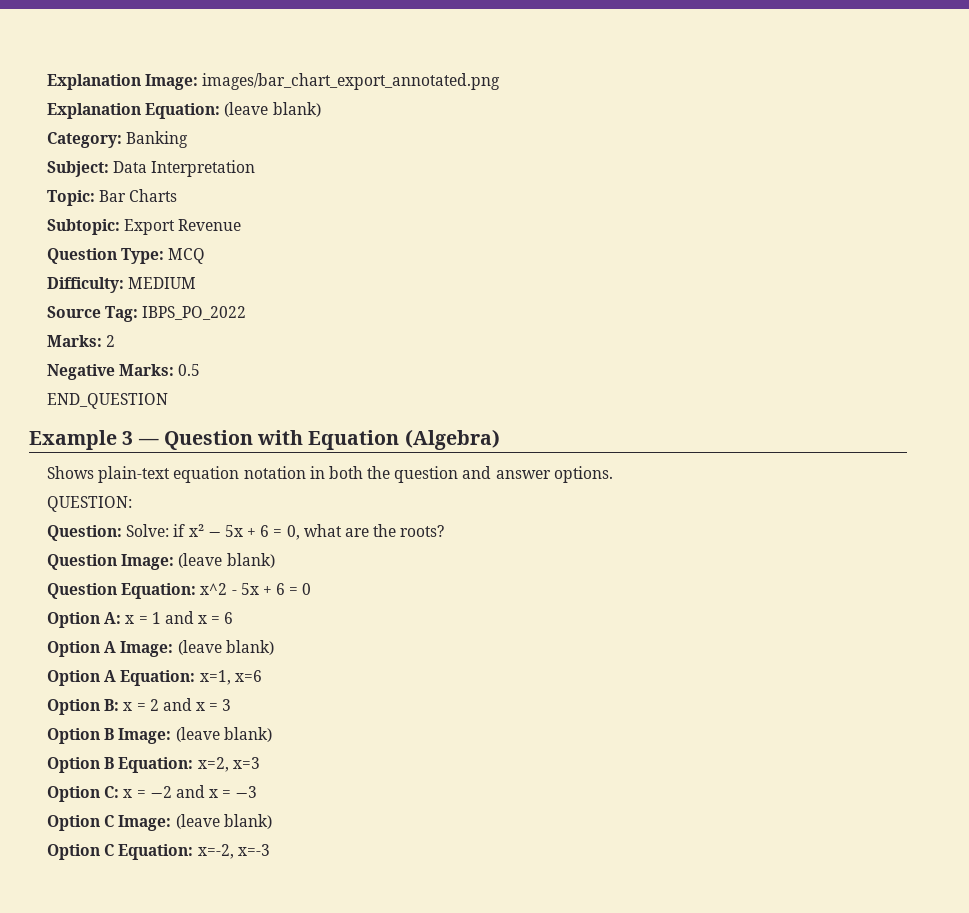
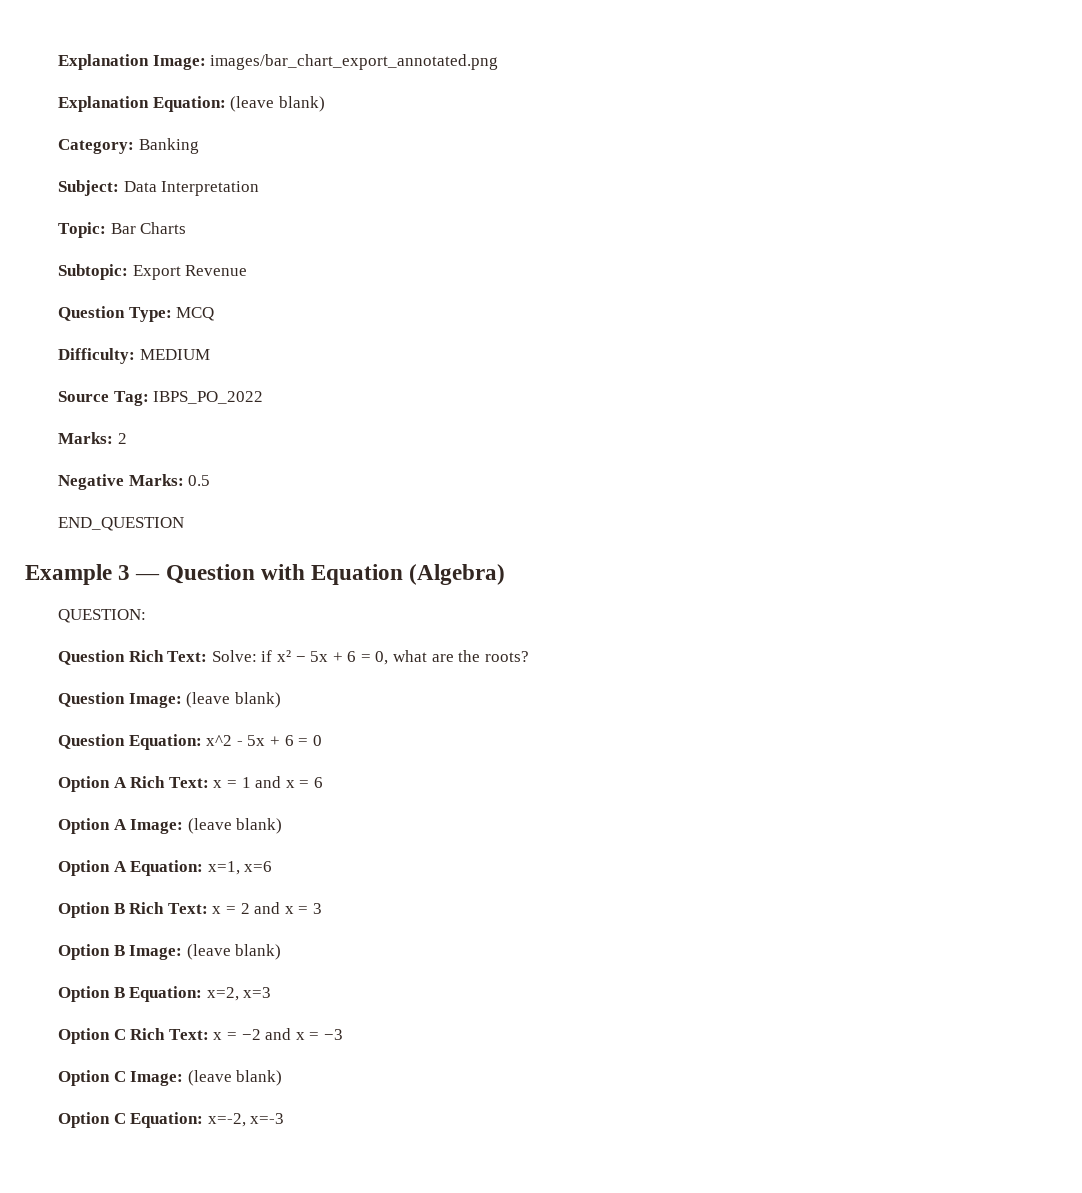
- Shows plain-text equation notation in both the question and answer options.
  QUESTION:
- Question: Solve: if x² − 5x + 6 = 0, what are the roots?
+ Question Rich Text: Solve: if x² − 5x + 6 = 0, what are the roots?
- Option A: x = 1 and x = 6
+ Option A Rich Text: x = 1 and x = 6
- Option B: x = 2 and x = 3
+ Option B Rich Text: x = 2 and x = 3
- Option C: x = −2 and x = −3
+ Option C Rich Text: x = −2 and x = −3

